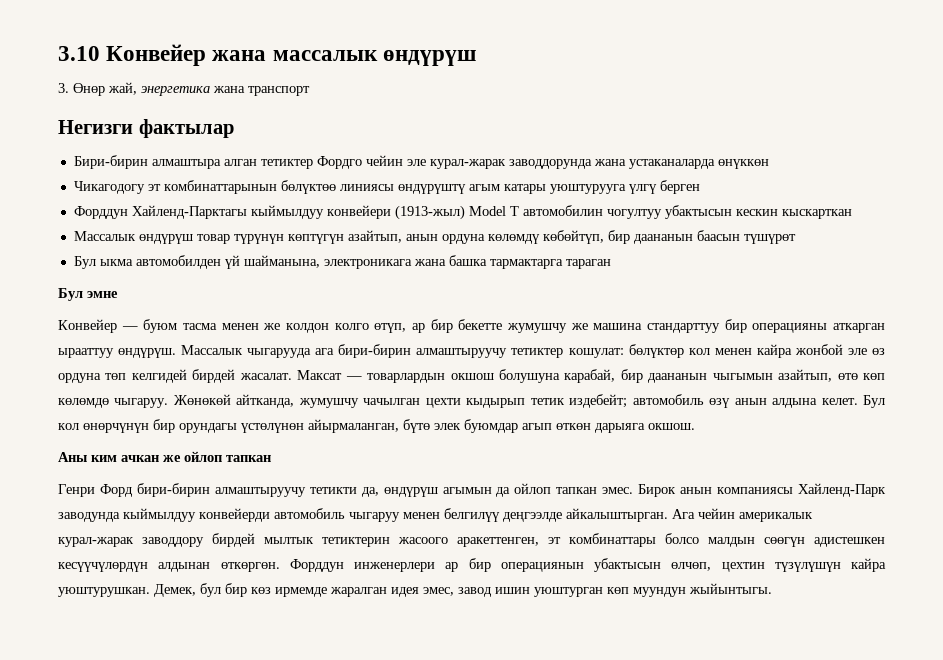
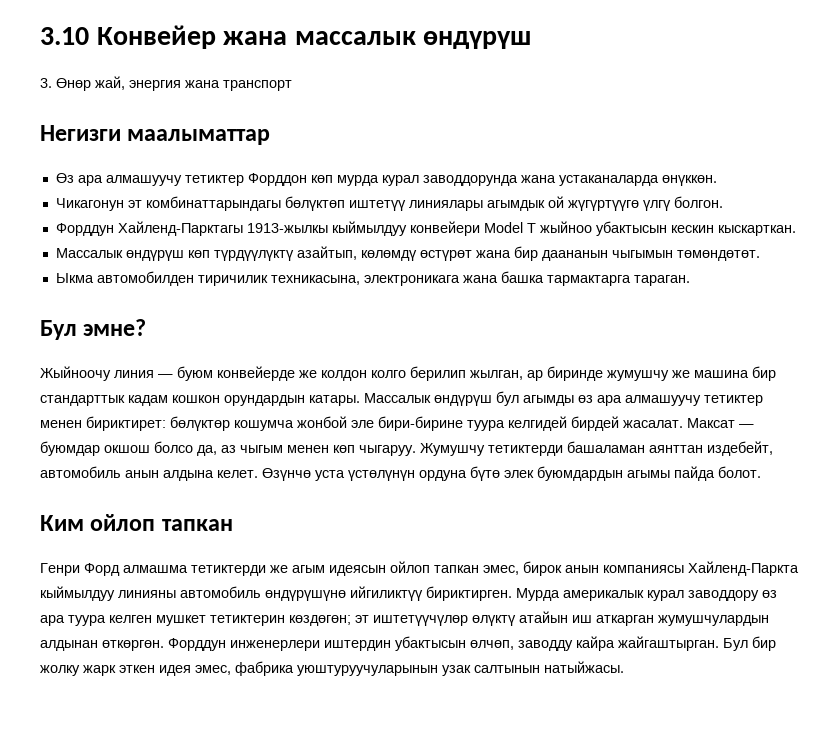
- 3. Өнөр жай, энергетика жана транспорт
+ 3. Өнөр жай, энергия жана транспорт
- Негизги фактылар
- Бири-бирин алмаштыра алган тетиктер Фордго чейин эле курал-жарак заводдорунда жана устаканаларда өнүккөн
- Чикагодогу эт комбинаттарынын бөлүктөө линиясы өндүрүштү агым катары уюштурууга үлгү берген
+ Негизги маалыматтар
+ Өз ара алмашуучу тетиктер Форддон көп мурда курал заводдорунда жана устаканаларда өнүккөн.
+ Чикагонун эт комбинаттарындагы бөлүктөп иштетүү линиялары агымдык ой жүгүртүүгө үлгү болгон.
- Форддун Хайленд-Парктагы кыймылдуу конвейери (1913-жыл) Model T автомобилин чогултуу убактысын кескин кыскарткан
- Массалык өндүрүш товар түрүнүн көптүгүн азайтып, анын ордуна көлөмдү көбөйтүп, бир даананын баасын түшүрөт
- Бул ыкма автомобилден үй шайманына, электроникага жана башка тармактарга тараган
- Бул эмне
- Конвейер — буюм тасма менен же колдон колго өтүп, ар бир бекетте жумушчу же машина стандарттуу бир операцияны аткарган ырааттуу өндүрүш. Массалык чыгарууда ага бири-бирин алмаштыруучу тетиктер кошулат: бөлүктөр кол менен кайра жонбой эле өз ордуна төп келгидей бирдей жасалат.
+ Форддун Хайленд-Парктагы 1913-жылкы кыймылдуу конвейери Model T жыйноо убактысын кескин кыскарткан.
+ Массалык өндүрүш көп түрдүүлүктү азайтып, көлөмдү өстүрөт жана бир даананын чыгымын төмөндөтөт.
+ Ыкма автомобилден тиричилик техникасына, электроникага жана башка тармактарга тараган.
+ Бул эмне?
+ Жыйноочу линия — буюм конвейерде же колдон колго берилип жылган, ар биринде жумушчу же машина бир стандарттык кадам кошкон орундардын катары. Массалык өндүрүш бул агымды өз ара алмашуучу тетиктер менен бириктирет: бөлүктөр кошумча жонбой эле бири-бирине туура келгидей бирдей жасалат.
- Максат — товарлардын окшош болушуна карабай, бир даананын чыгымын азайтып, өтө көп көлөмдө чыгаруу. Жөнөкөй айтканда, жумушчу чачылган цехти кыдырып тетик издебейт; автомобиль өзү анын алдына келет. Бул кол өнөрчүнүн бир орундагы үстөлүнөн айырмаланган, бүтө элек буюмдар агып өткөн дарыяга окшош.
- Аны ким ачкан же ойлоп тапкан
- Генри Форд бири-бирин алмаштыруучу тетикти да, өндүрүш агымын да ойлоп тапкан эмес. Бирок анын компаниясы Хайленд-Парк заводунда кыймылдуу конвейерди автомобиль чыгаруу менен белгилүү деңгээлде айкалыштырган. Ага чейин америкалык курал-жарак заводдору бирдей мылтык тетиктерин жасоого аракеттенген, эт комбинаттары болсо малдын сөөгүн адистешкен кесүүчүлөрдүн алдынан өткөргөн. Форддун инженерлери ар бир операциянын убактысын өлчөп, цехтин түзүлүшүн кайра уюштурушкан. Демек, бул бир көз ирмемде жаралган идея эмес, завод ишин уюштурган көп муундун жыйынтыгы.
+ Максат — буюмдар окшош болсо да, аз чыгым менен көп чыгаруу. Жумушчу тетиктерди башаламан аянттан издебейт, автомобиль анын алдына келет. Өзүнчө уста үстөлүнүн ордуна бүтө элек буюмдардын агымы пайда болот.
+ Ким ойлоп тапкан
+ Генри Форд алмашма тетиктерди же агым идеясын ойлоп тапкан эмес, бирок анын компаниясы Хайленд-Паркта кыймылдуу линияны автомобиль өндүрүшүнө ийгиликтүү бириктирген. Мурда америкалык курал заводдору өз ара туура келген мушкет тетиктерин көздөгөн; эт иштетүүчүлөр өлүктү атайын иш аткарган жумушчулардын алдынан өткөргөн. Форддун инженерлери иштердин убактысын өлчөп, заводду кайра жайгаштырган. Бул бир жолку жарк эткен идея эмес, фабрика уюштуруучуларынын узак салтынын натыйжасы.

